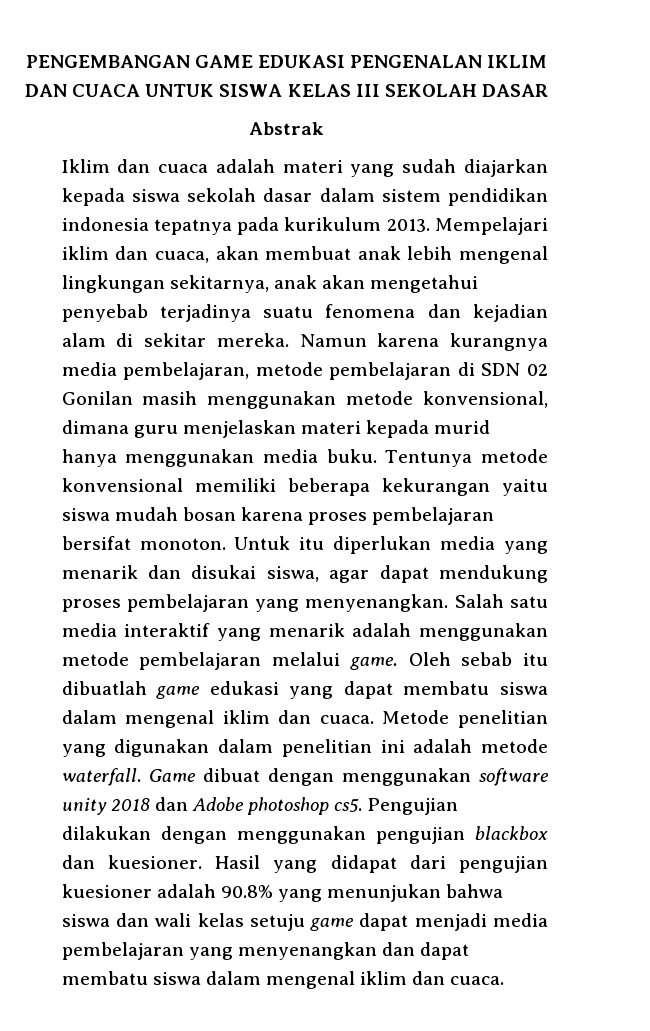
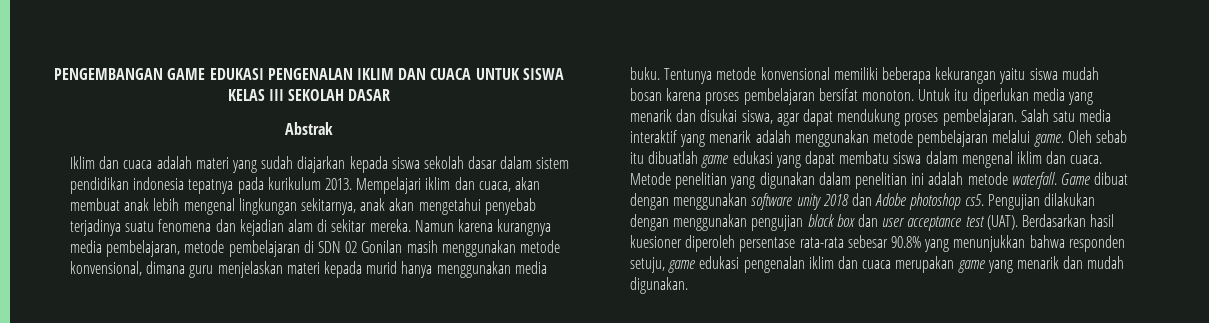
- Untuk itu diperlukan media yang menarik dan disukai siswa, agar dapat mendukung proses pembelajaran yang menyenangkan.
+ Untuk itu diperlukan media yang menarik dan disukai siswa, agar dapat mendukung proses pembelajaran.
- Pengujian dilakukan dengan menggunakan pengujian blackbox dan kuesioner. Hasil yang didapat dari pengujian kuesioner adalah 90.8% yang menunjukan bahwa siswa dan wali kelas setuju game dapat menjadi media pembelajaran yang menyenangkan dan dapat membatu siswa dalam mengenal iklim dan cuaca.
+ Pengujian dilakukan dengan menggunakan pengujian black box dan user acceptance test (UAT). Berdasarkan hasil kuesioner diperoleh persentase rata-rata sebesar 90.8% yang menunjukkan bahwa responden setuju, game edukasi pengenalan iklim dan cuaca merupakan game yang menarik dan mudah digunakan.

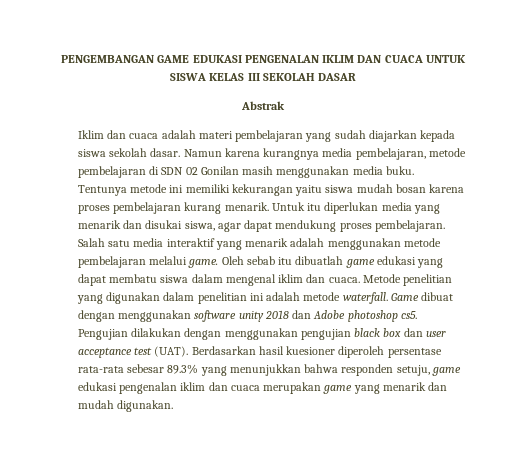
- Iklim dan cuaca adalah materi yang sudah diajarkan kepada siswa sekolah dasar dalam sistem pendidikan indonesia tepatnya pada kurikulum 2013. Mempelajari iklim dan cuaca, akan membuat anak lebih mengenal lingkungan sekitarnya, anak akan mengetahui penyebab terjadinya suatu fenomena dan kejadian alam di sekitar mereka.
+ Iklim dan cuaca adalah materi pembelajaran yang sudah diajarkan kepada siswa sekolah dasar.
- Namun karena kurangnya media pembelajaran, metode pembelajaran di SDN 02 Gonilan masih menggunakan metode konvensional, dimana guru menjelaskan materi kepada murid hanya menggunakan media buku.
+ Namun karena kurangnya media pembelajaran, metode pembelajaran di SDN 02 Gonilan masih menggunakan media buku.
- Tentunya metode konvensional memiliki beberapa kekurangan yaitu siswa mudah bosan karena proses pembelajaran bersifat monoton.
+ Tentunya metode ini memiliki kekurangan yaitu siswa mudah bosan karena proses pembelajaran kurang menarik.
- Berdasarkan hasil kuesioner diperoleh persentase rata-rata sebesar 90.8% yang menunjukkan bahwa responden setuju, game edukasi pengenalan iklim dan cuaca merupakan game yang menarik dan mudah digunakan.
+ Berdasarkan hasil kuesioner diperoleh persentase rata-rata sebesar 89.3% yang menunjukkan bahwa responden setuju, game edukasi pengenalan iklim dan cuaca merupakan game yang menarik dan mudah digunakan.

